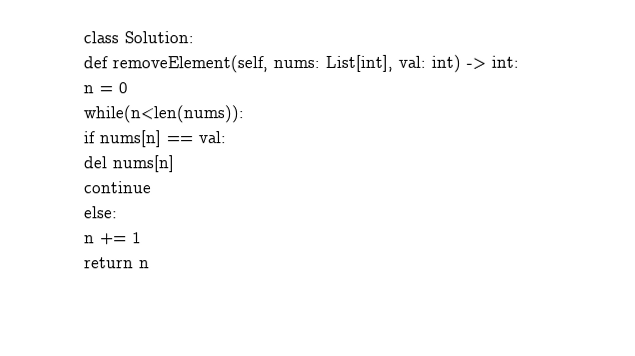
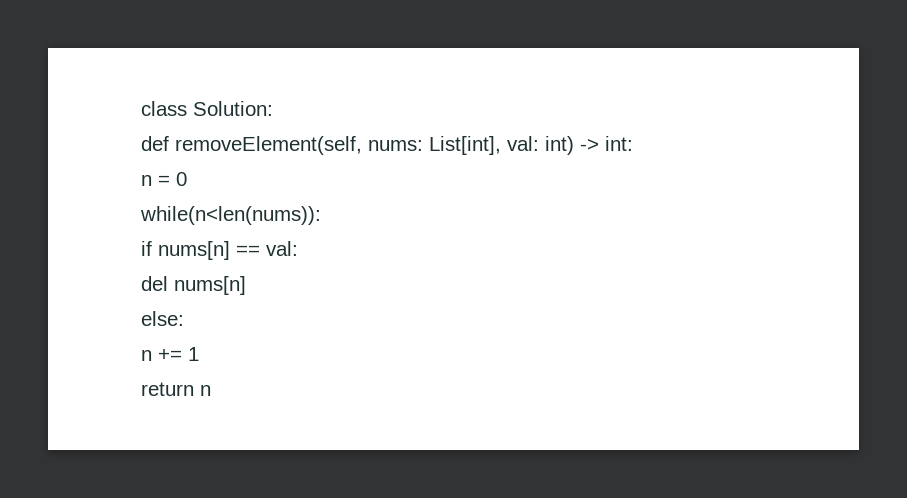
- continue

